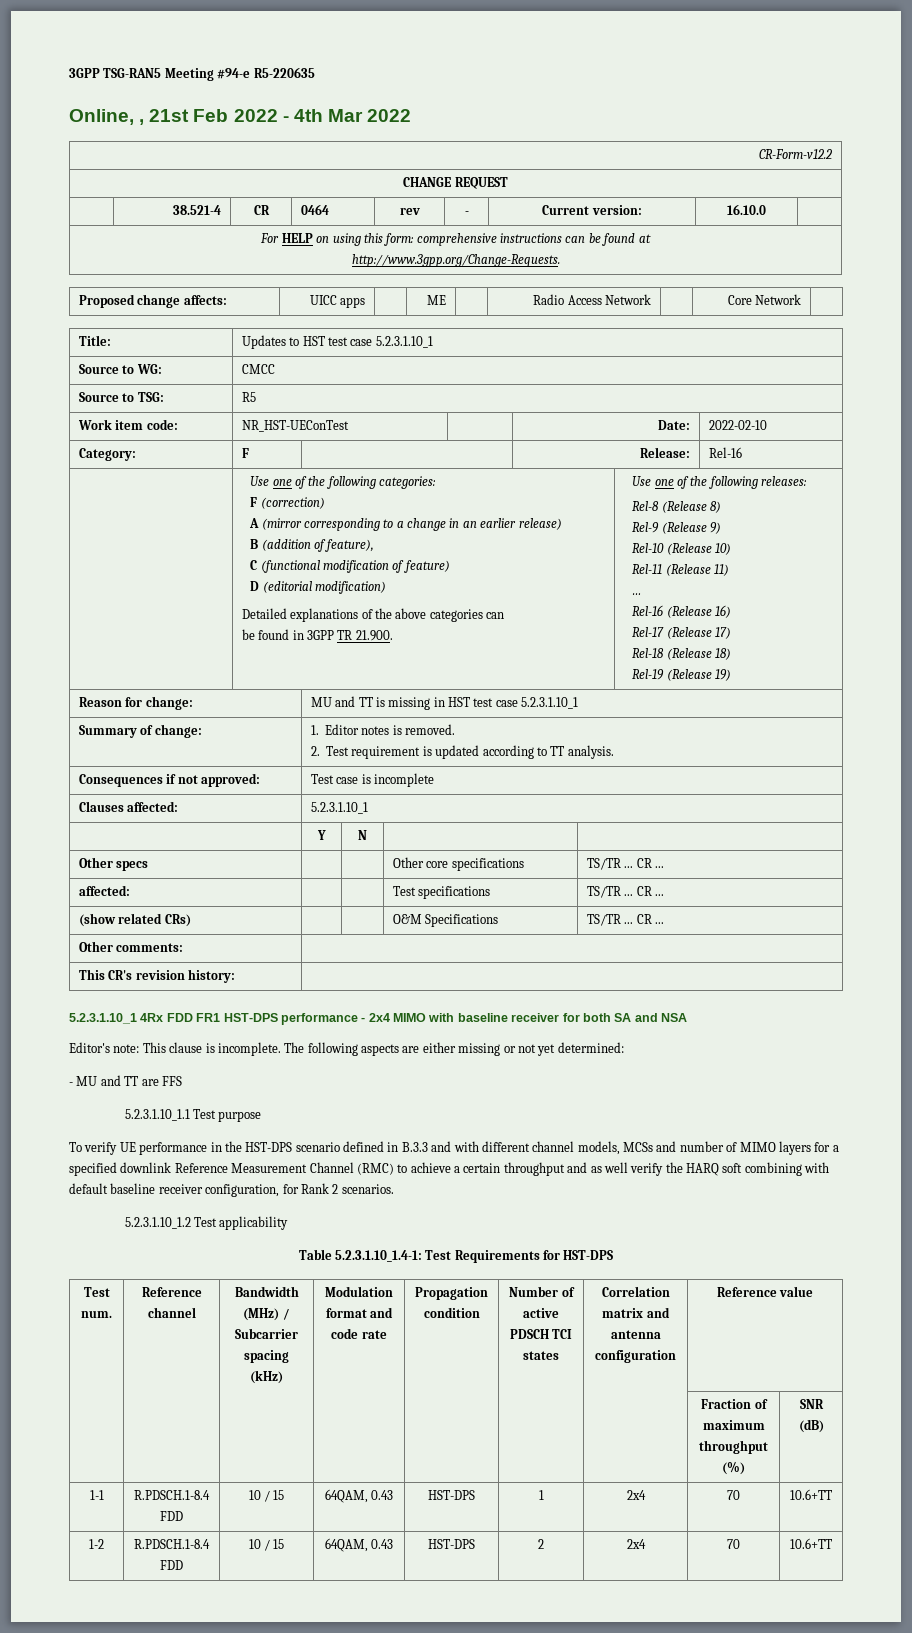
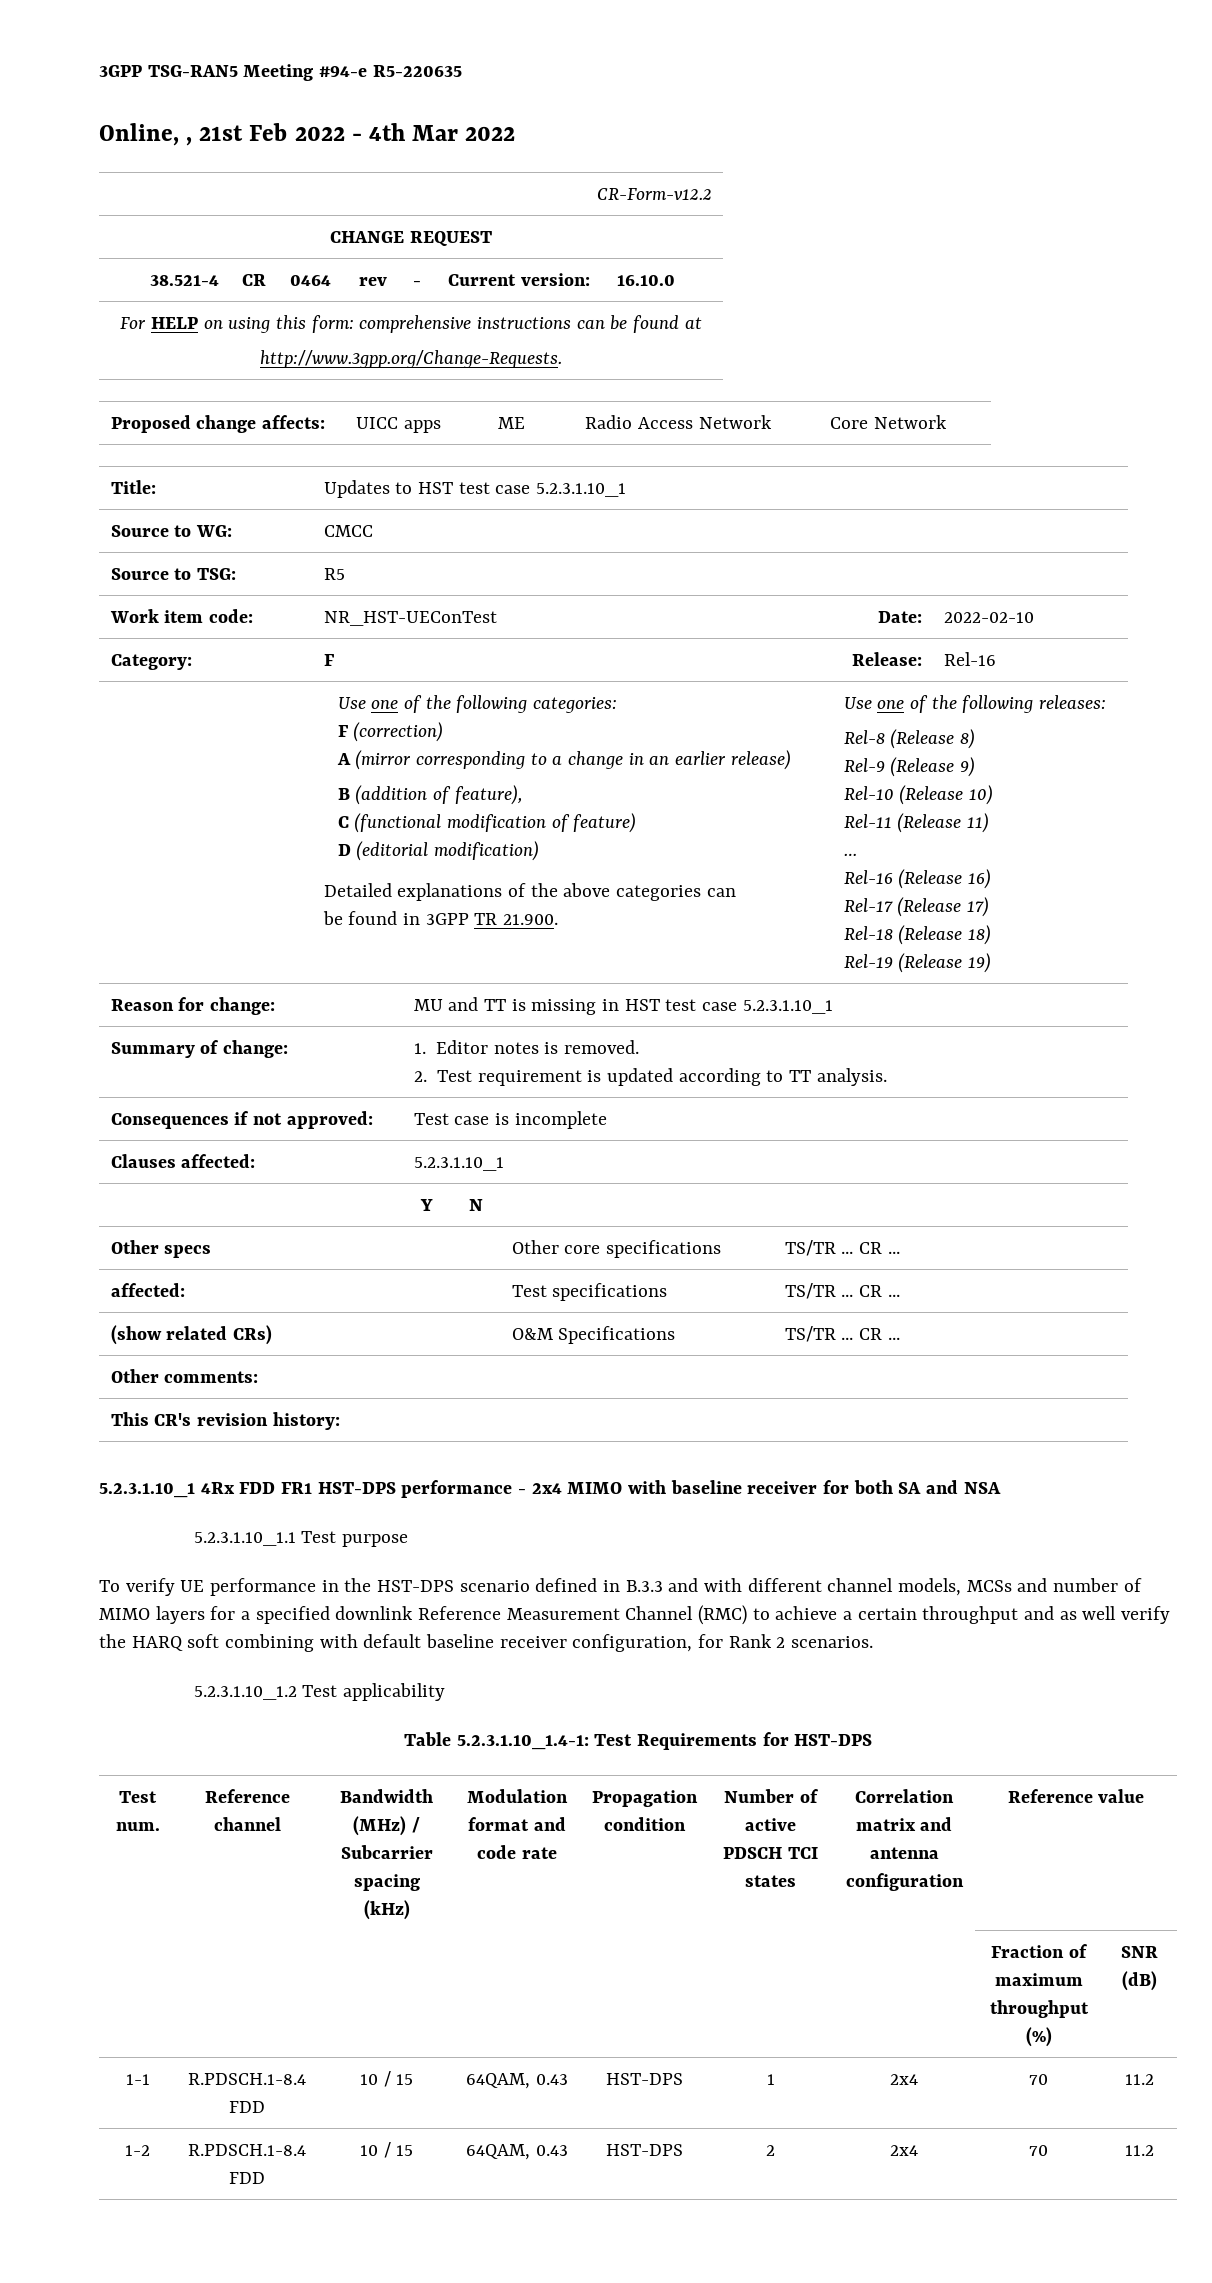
- Editor's note: This clause is incomplete. The following aspects are either missing or not yet determined:
- - MU and TT are FFS
- 1-1 | R.PDSCH.1-8.4 FDD | 10 / 15 | 64QAM, 0.43 | HST-DPS | 1 | 2x4 | 70 | 10.6+TT
+ 1-1 | R.PDSCH.1-8.4 FDD | 10 / 15 | 64QAM, 0.43 | HST-DPS | 1 | 2x4 | 70 | 11.2
- 1-2 | R.PDSCH.1-8.4 FDD | 10 / 15 | 64QAM, 0.43 | HST-DPS | 2 | 2x4 | 70 | 10.6+TT
+ 1-2 | R.PDSCH.1-8.4 FDD | 10 / 15 | 64QAM, 0.43 | HST-DPS | 2 | 2x4 | 70 | 11.2

